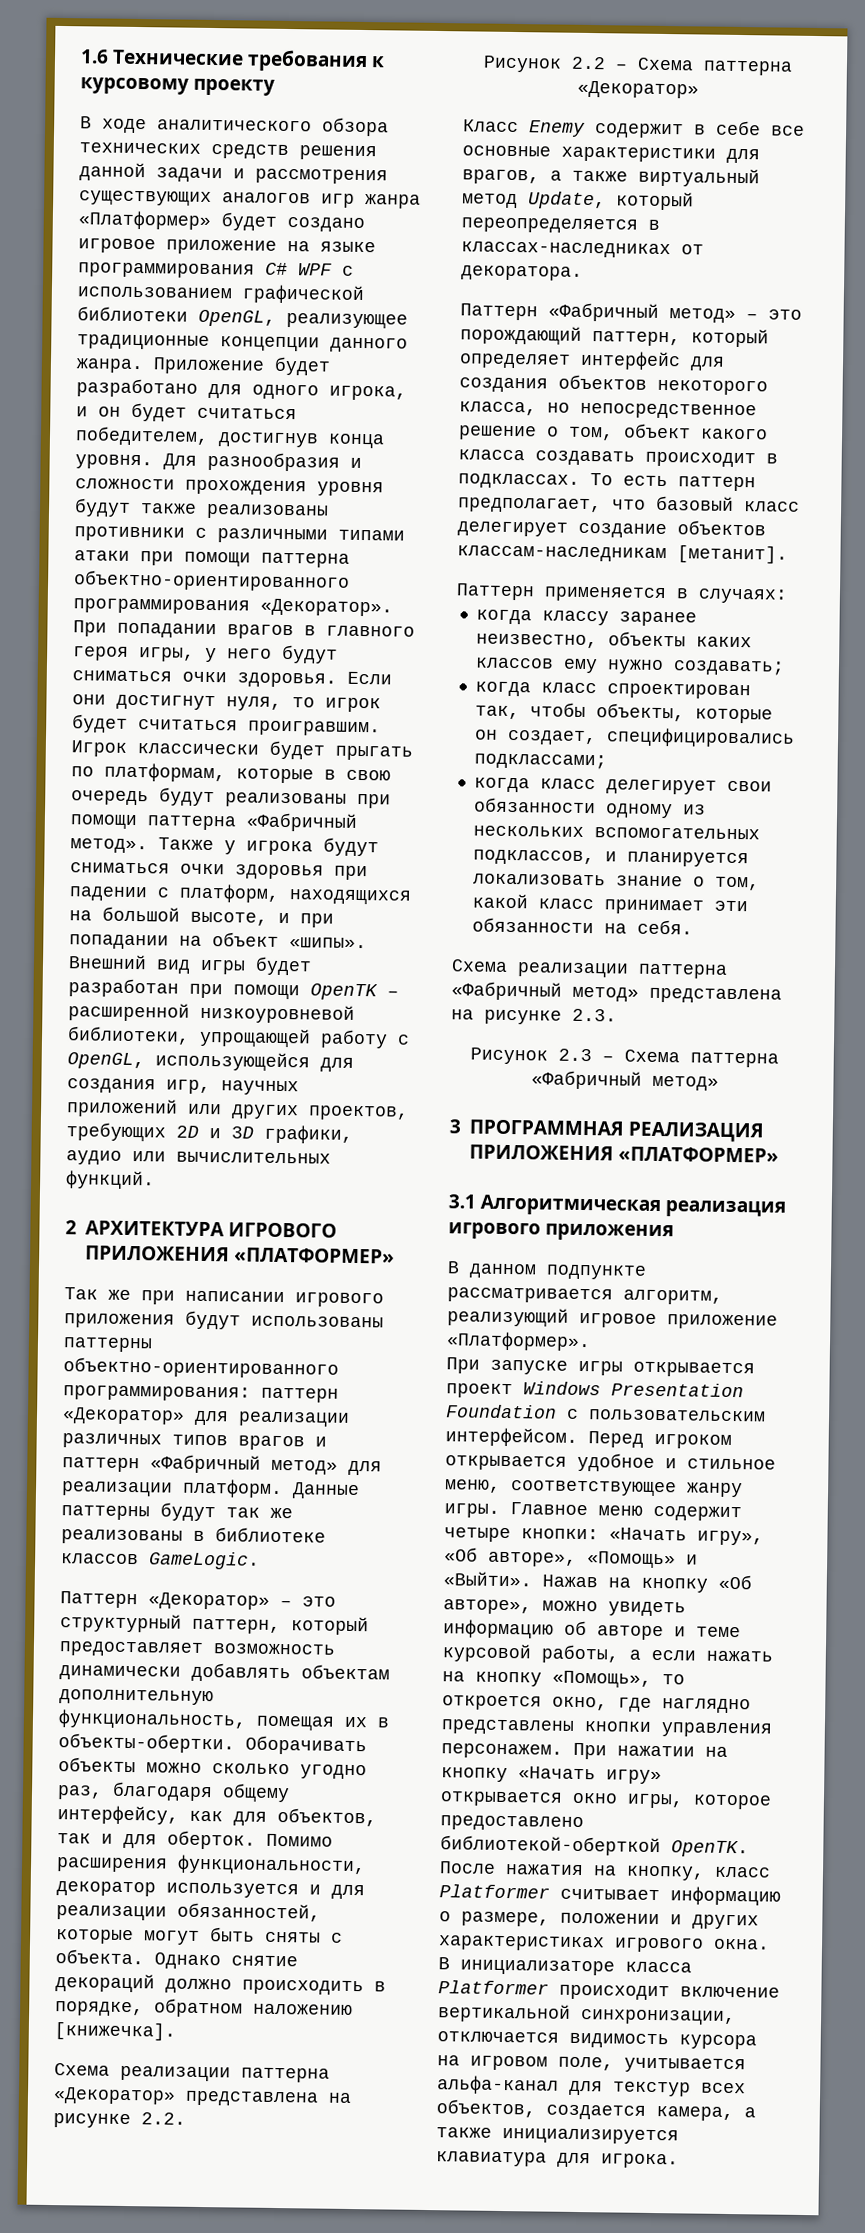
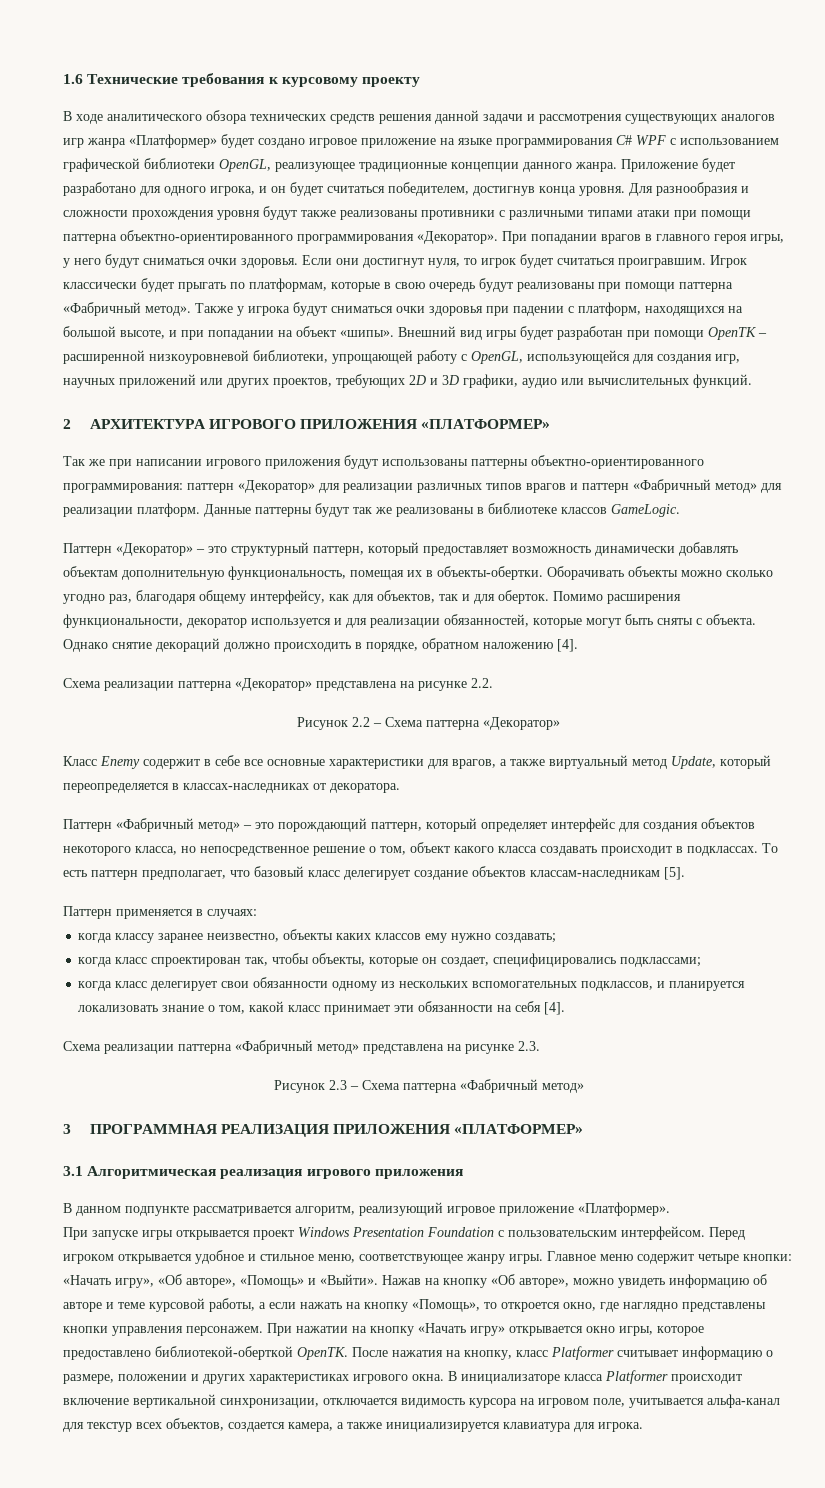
- Однако снятие декораций должно происходить в порядке, обратном наложению [книжечка].
+ Однако снятие декораций должно происходить в порядке, обратном наложению [4].
- То есть паттерн предполагает, что базовый класс делегирует создание объектов классам-наследникам [метанит].
+ То есть паттерн предполагает, что базовый класс делегирует создание объектов классам-наследникам [5].
- когда класс делегирует свои обязанности одному из нескольких вспомогательных подклассов, и планируется локализовать знание о том, какой класс принимает эти обязанности на себя.
+ когда класс делегирует свои обязанности одному из нескольких вспомогательных подклассов, и планируется локализовать знание о том, какой класс принимает эти обязанности на себя [4].

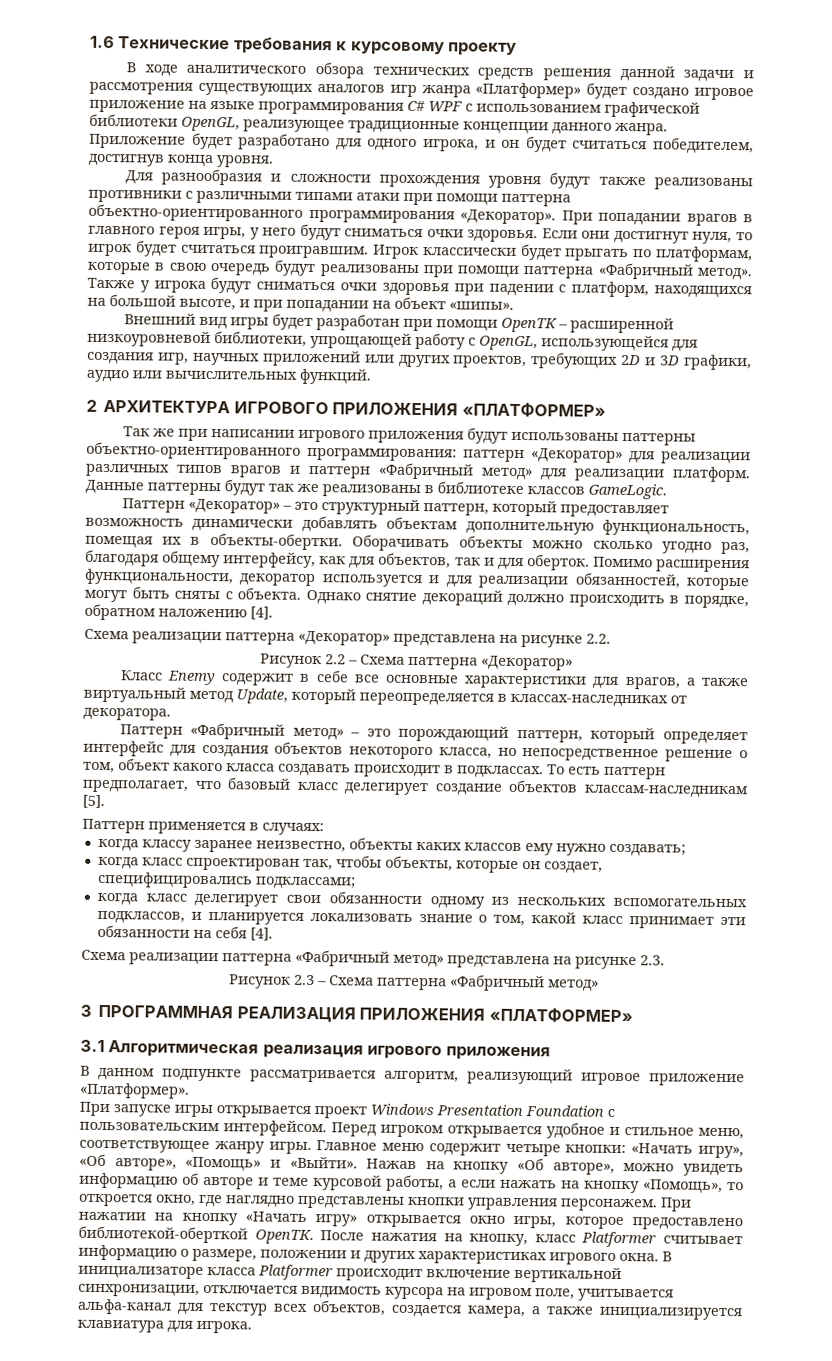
- Приложение будет разработано для одного игрока, и он будет считаться победителем, достигнув конца уровня. Для разнообразия и сложности прохождения уровня будут также реализованы противники с различными типами атаки при помощи паттерна объектно-ориентированного программирования «Декоратор».
+ Приложение будет разработано для одного игрока, и он будет считаться победителем, достигнув конца уровня.
+ Для разнообразия и сложности прохождения уровня будут также реализованы противники с различными типами атаки при помощи паттерна объектно-ориентированного программирования «Декоратор».
- Также у игрока будут сниматься очки здоровья при падении с платформ, находящихся на большой высоте, и при попадании на объект «шипы». Внешний вид игры будет разработан при помощи OpenTK – расширенной низкоуровневой библиотеки, упрощающей работу с OpenGL, использующейся для создания игр, научных приложений или других проектов, требующих 2D и 3D графики, аудио или вычислительных функций.
+ Также у игрока будут сниматься очки здоровья при падении с платформ, находящихся на большой высоте, и при попадании на объект «шипы».
+ Внешний вид игры будет разработан при помощи OpenTK – расширенной низкоуровневой библиотеки, упрощающей работу с OpenGL, использующейся для создания игр, научных приложений или других проектов, требующих 2D и 3D графики, аудио или вычислительных функций.

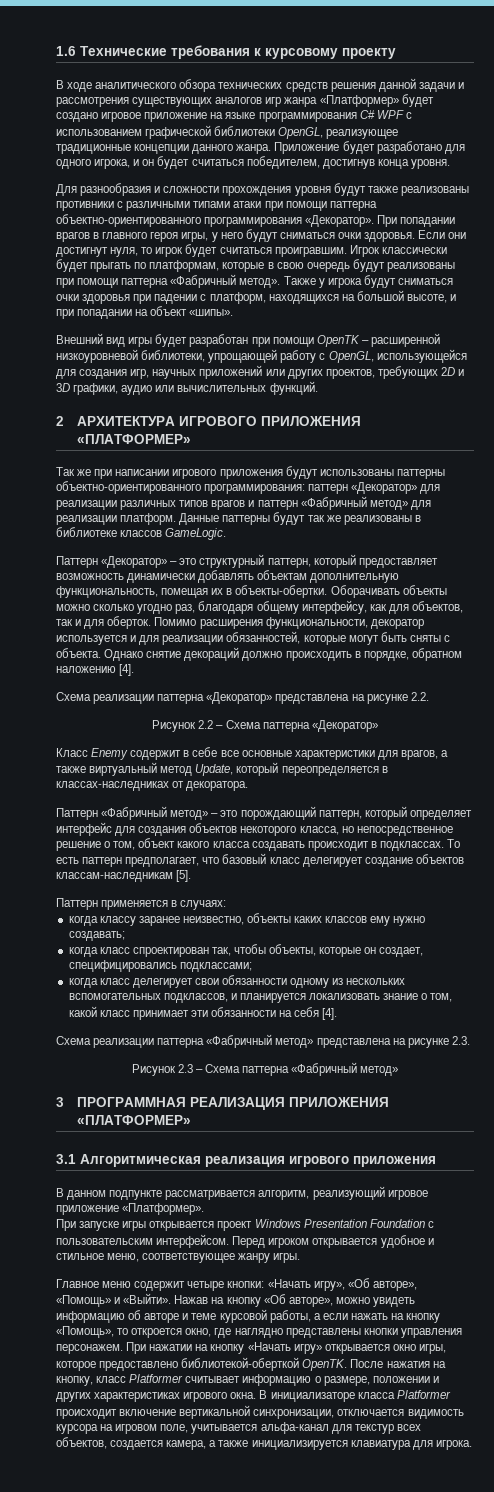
- Перед игроком открывается удобное и стильное меню, соответствующее жанру игры. Главное меню содержит четыре кнопки: «Начать игру», «Об авторе», «Помощь» и «Выйти».
+ Перед игроком открывается удобное и стильное меню, соответствующее жанру игры.
+ Главное меню содержит четыре кнопки: «Начать игру», «Об авторе», «Помощь» и «Выйти».

